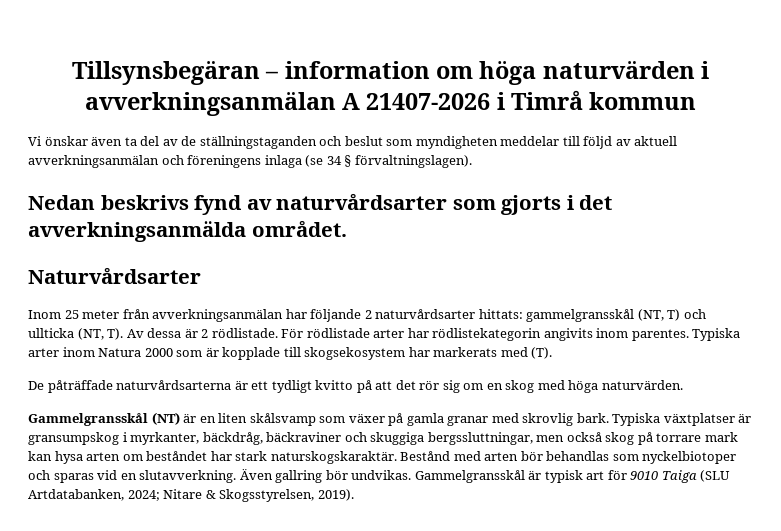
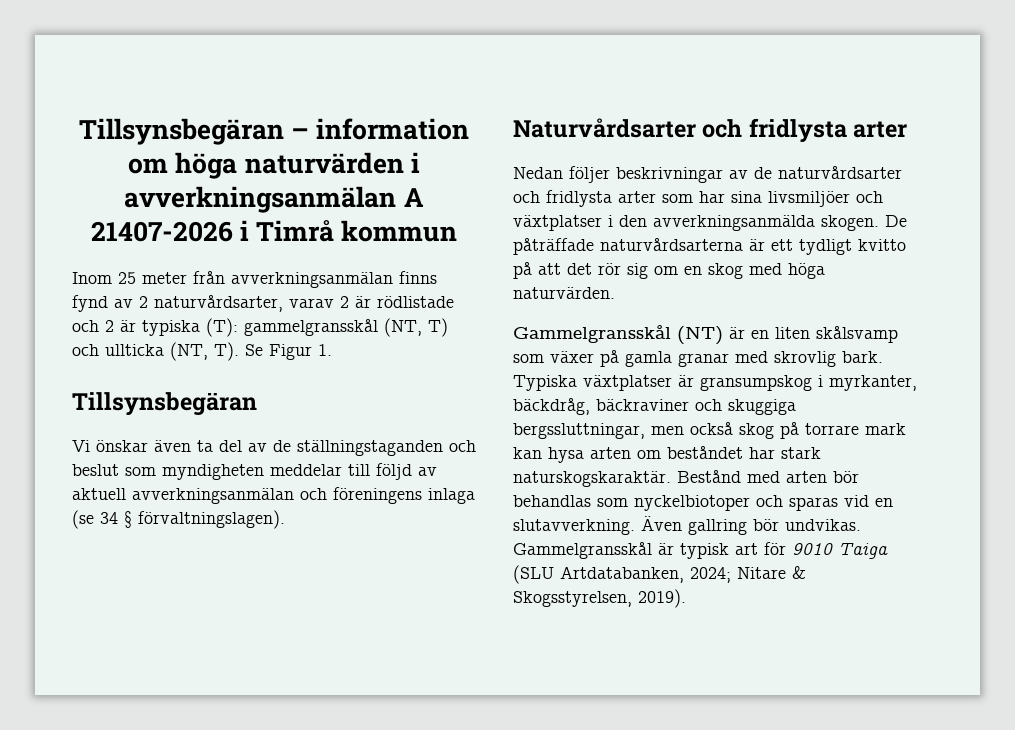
+ Inom 25 meter från avverkningsanmälan finns fynd av 2 naturvårdsarter, varav 2 är rödlistade och 2 är typiska (T): gammelgransskål (NT, T) och ullticka (NT, T). Se Figur 1.
+ Tillsynsbegäran
- Nedan beskrivs fynd av naturvårdsarter som gjorts i det avverkningsanmälda området.
- Naturvårdsarter
- Inom 25 meter från avverkningsanmälan har följande 2 naturvårdsarter hittats: gammelgransskål (NT, T) och ullticka (NT, T). Av dessa är 2 rödlistade. För rödlistade arter har rödlistekategorin angivits inom parentes. Typiska arter inom Natura 2000 som är kopplade till skogsekosystem har markerats med (T).
- De påträffade naturvårdsarterna är ett tydligt kvitto på att det rör sig om en skog med höga naturvärden.
+ Naturvårdsarter och fridlysta arter
+ Nedan följer beskrivningar av de naturvårdsarter och fridlysta arter som har sina livsmiljöer och växtplatser i den avverkningsanmälda skogen. De påträffade naturvårdsarterna är ett tydligt kvitto på att det rör sig om en skog med höga naturvärden.

